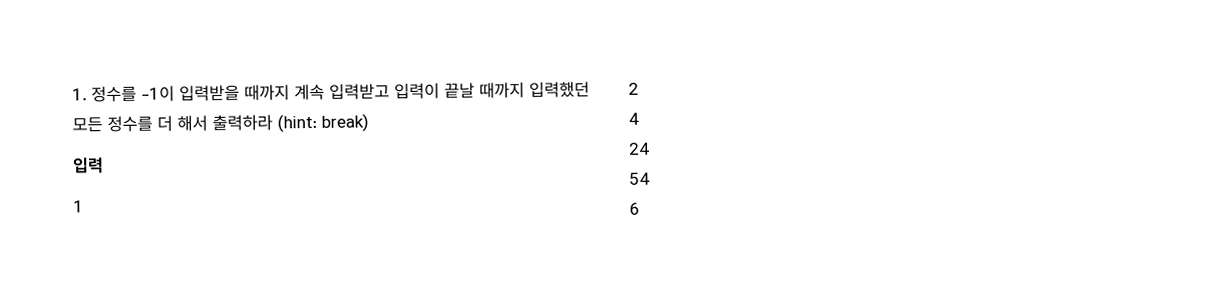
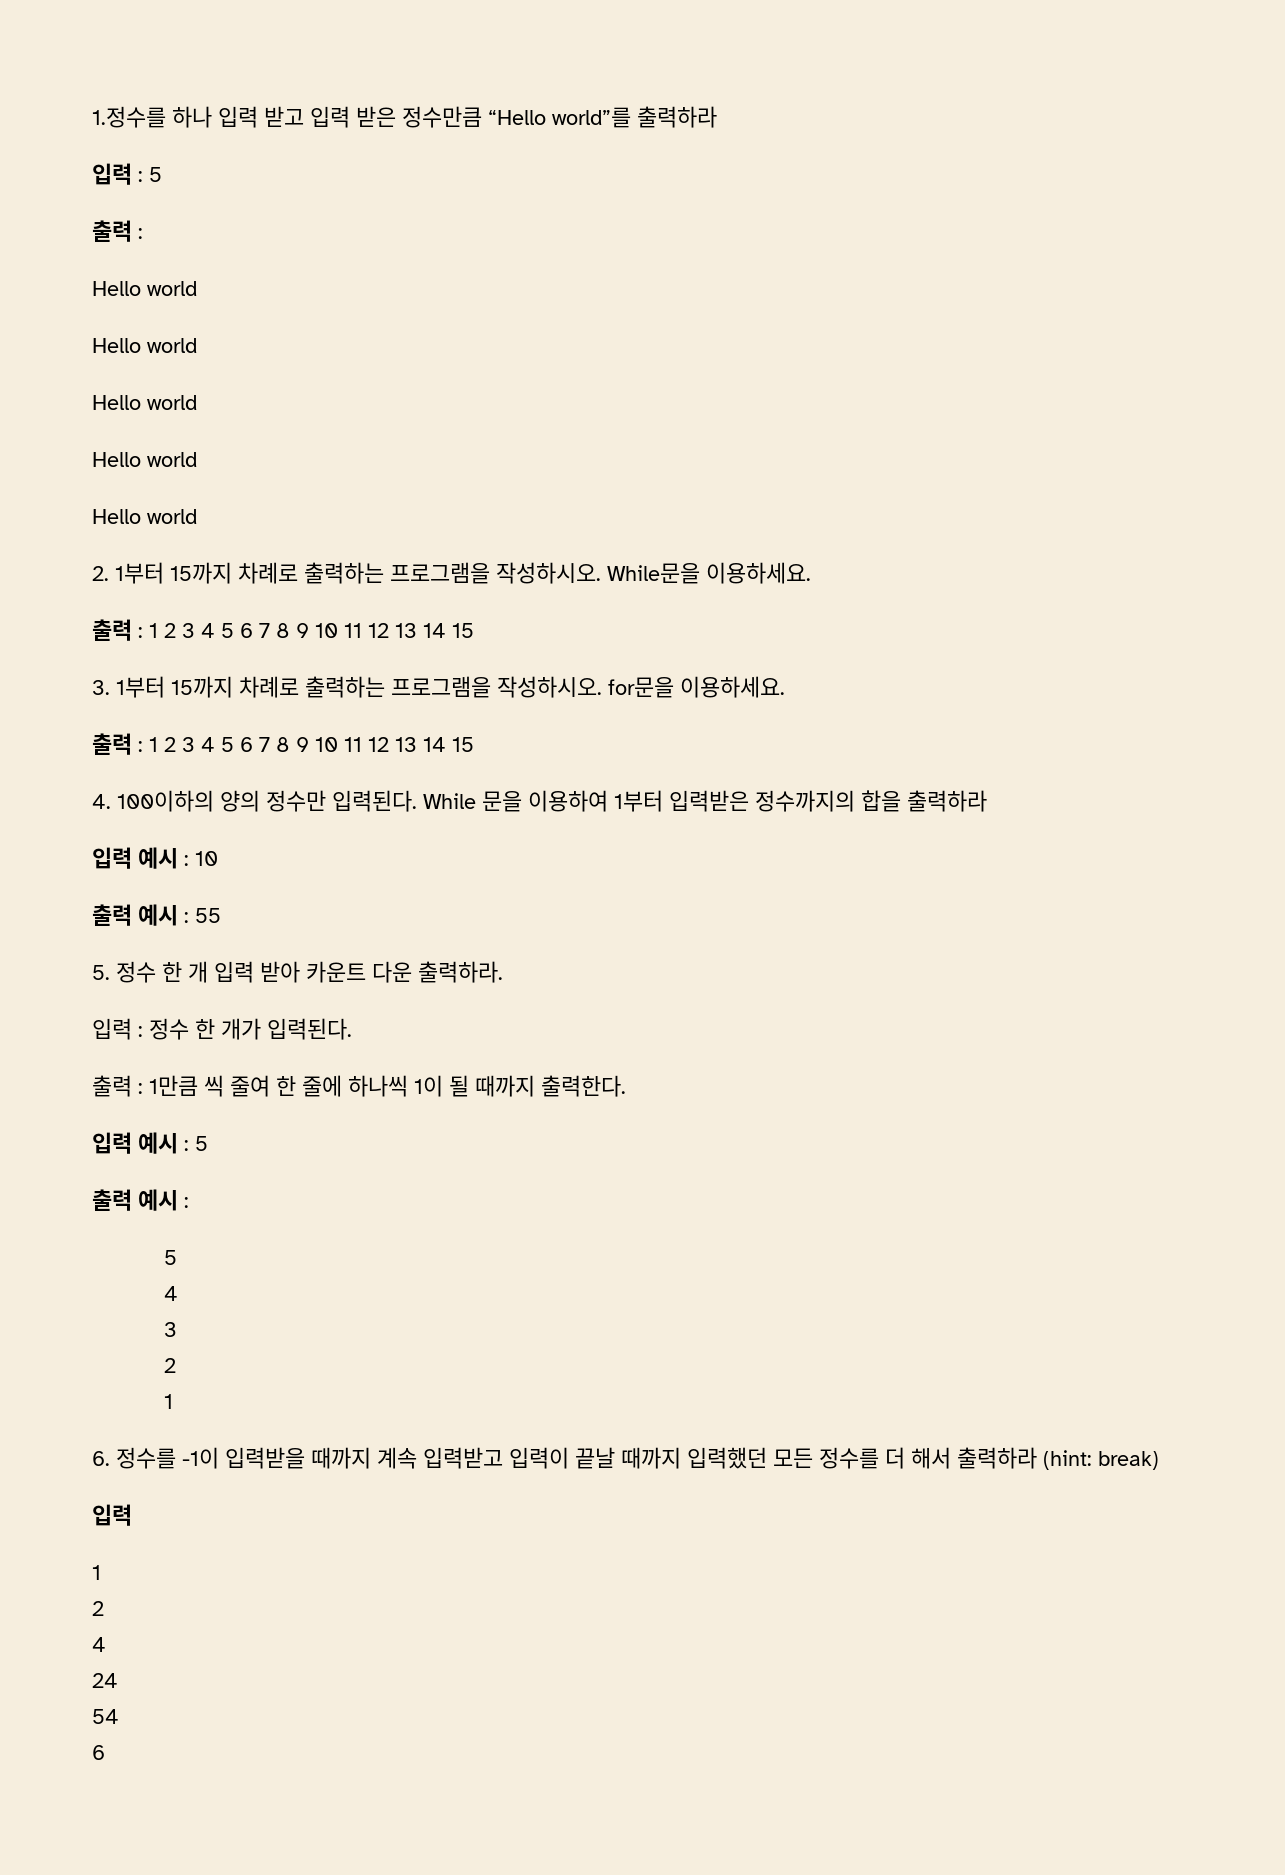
- 1. 정수를 -1이 입력받을 때까지 계속 입력받고 입력이 끝날 때까지 입력했던 모든 정수를 더 해서 출력하라 (hint: break)
+ 1.정수를 하나 입력 받고 입력 받은 정수만큼 “Hello world”를 출력하라
+ 입력 : 5
+ 출력 :
+ Hello world
+ Hello world
+ Hello world
+ Hello world
+ Hello world
+ 2. 1부터 15까지 차례로 출력하는 프로그램을 작성하시오. While문을 이용하세요.
+ 출력 : 1 2 3 4 5 6 7 8 9 10 11 12 13 14 15
+ 3. 1부터 15까지 차례로 출력하는 프로그램을 작성하시오. for문을 이용하세요.
+ 출력 : 1 2 3 4 5 6 7 8 9 10 11 12 13 14 15
+ 4. 100이하의 양의 정수만 입력된다. While 문을 이용하여 1부터 입력받은 정수까지의 합을 출력하라
+ 입력 예시 : 10
+ 출력 예시 : 55
+ 5. 정수 한 개 입력 받아 카운트 다운 출력하라.
+ 입력 : 정수 한 개가 입력된다.
+ 출력 : 1만큼 씩 줄여 한 줄에 하나씩 1이 될 때까지 출력한다.
+ 입력 예시 : 5
+ 출력 예시 :
+ 5
+ 4
+ 3
+ 2
+ 1
+ 6. 정수를 -1이 입력받을 때까지 계속 입력받고 입력이 끝날 때까지 입력했던 모든 정수를 더 해서 출력하라 (hint: break)

